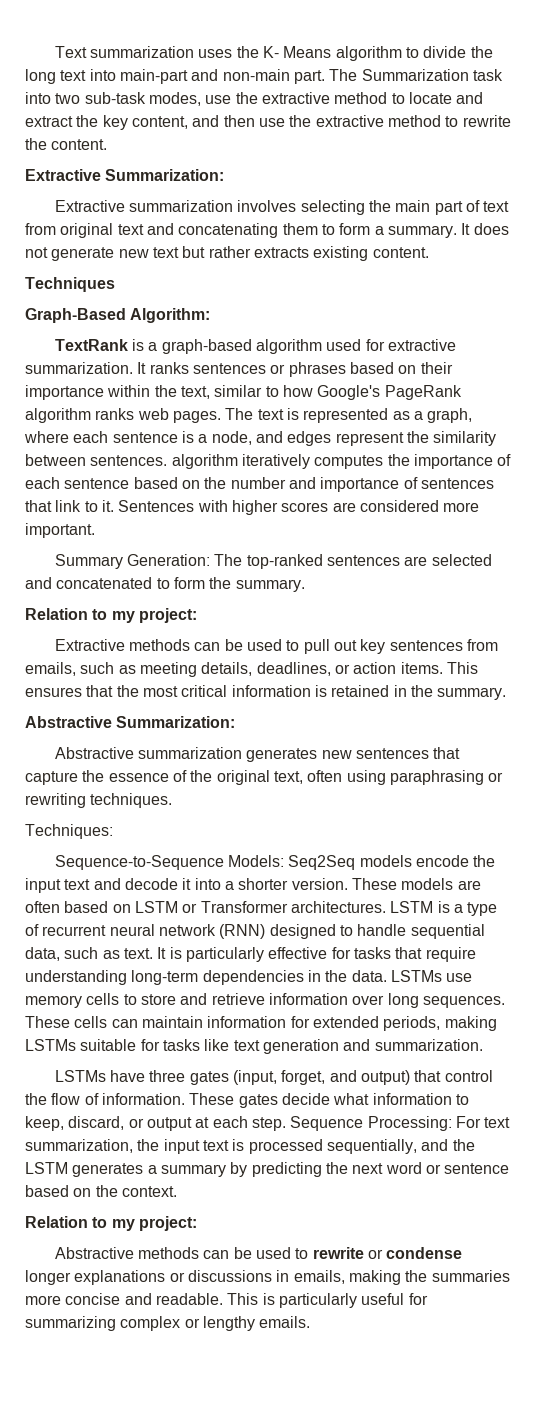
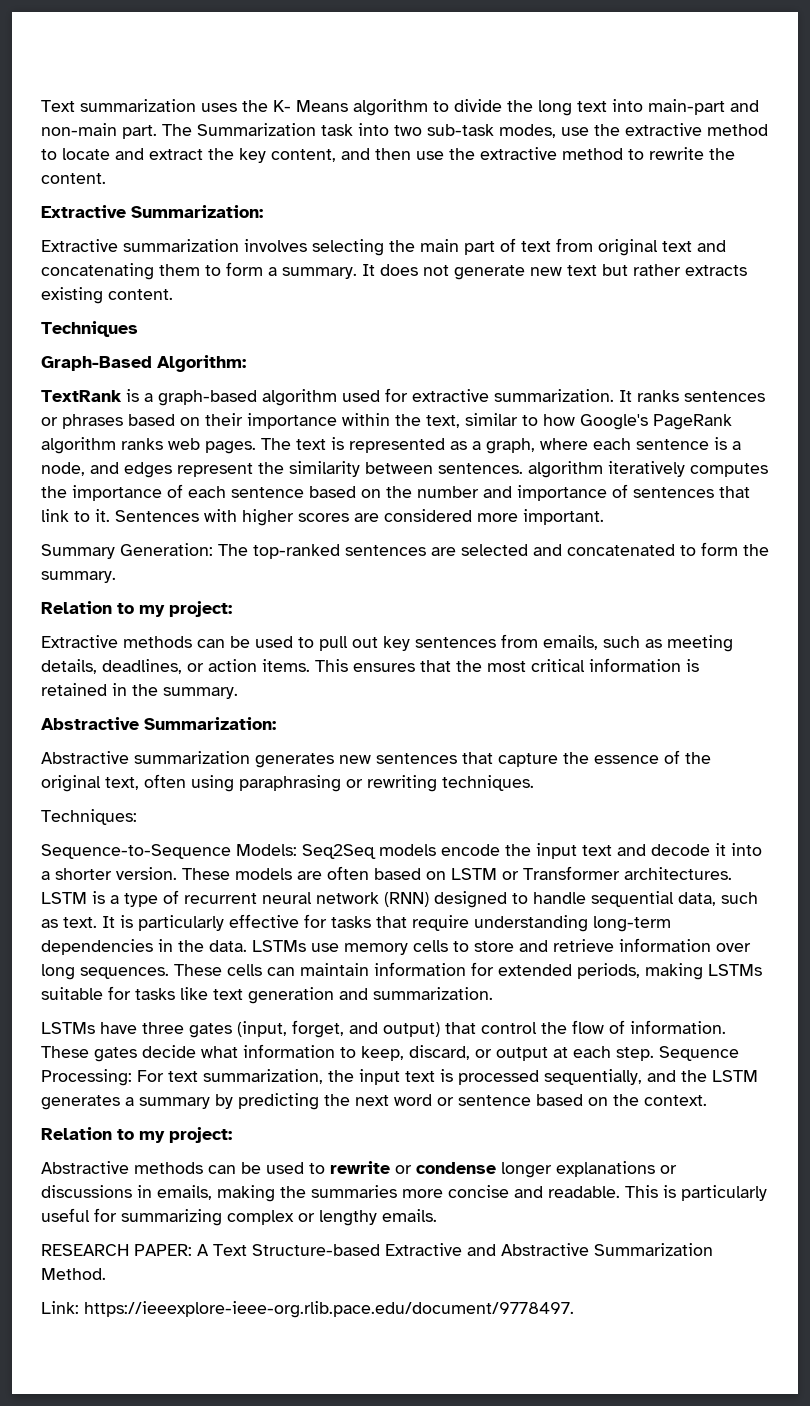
+ RESEARCH PAPER: A Text Structure-based Extractive and Abstractive Summarization Method.
+ Link: https://ieeexplore-ieee-org.rlib.pace.edu/document/9778497.

